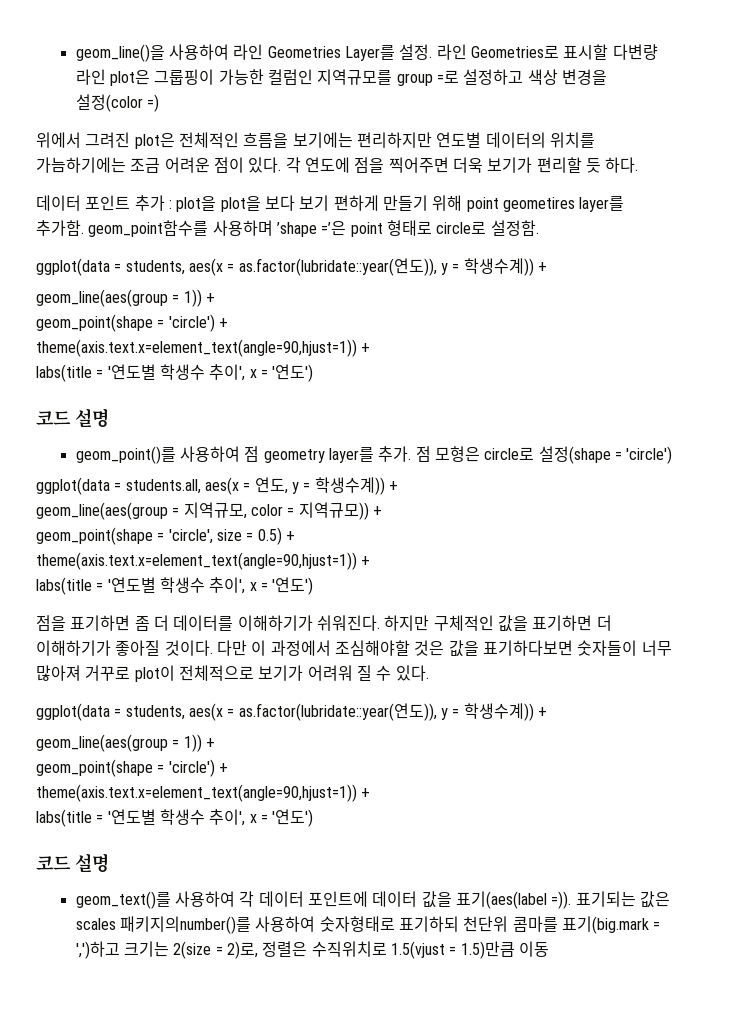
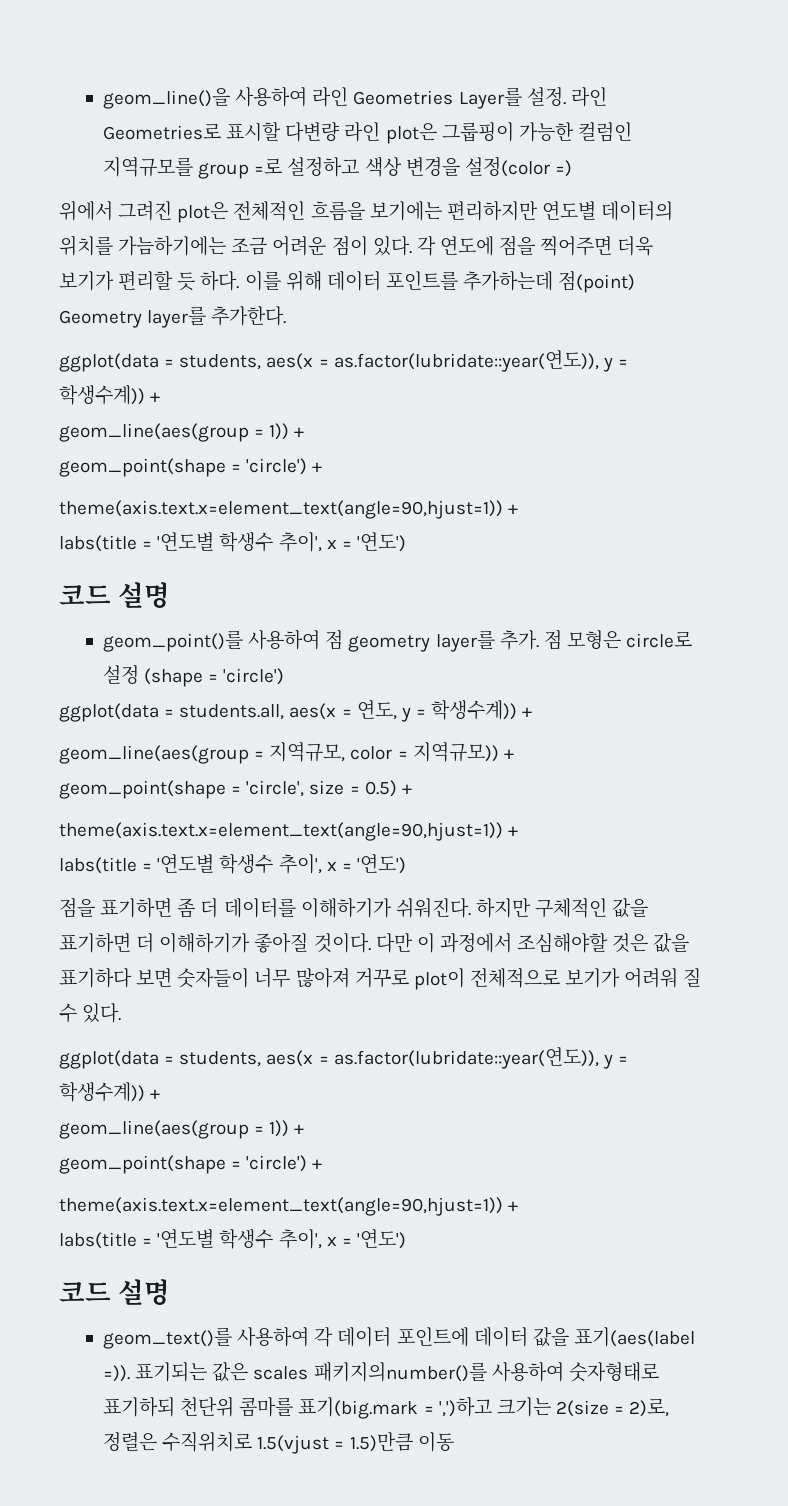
- 각 연도에 점을 찍어주면 더욱 보기가 편리할 듯 하다.
- 데이터 포인트 추가 : plot을 plot을 보다 보기 편하게 만들기 위해 point geometires layer를 추가함. geom_point함수를 사용하며 ’shape =’은 point 형태로 circle로 설정함.
+ 각 연도에 점을 찍어주면 더욱 보기가 편리할 듯 하다. 이를 위해 데이터 포인트를 추가하는데 점(point) Geometry layer를 추가한다.
- 점 모형은 circle로 설정(shape = 'circle')
+ 점 모형은 circle로 설정 (shape = 'circle')
- 다만 이 과정에서 조심해야할 것은 값을 표기하다보면 숫자들이 너무 많아져 거꾸로 plot이 전체적으로 보기가 어려워 질 수 있다.
+ 다만 이 과정에서 조심해야할 것은 값을 표기하다 보면 숫자들이 너무 많아져 거꾸로 plot이 전체적으로 보기가 어려워 질 수 있다.

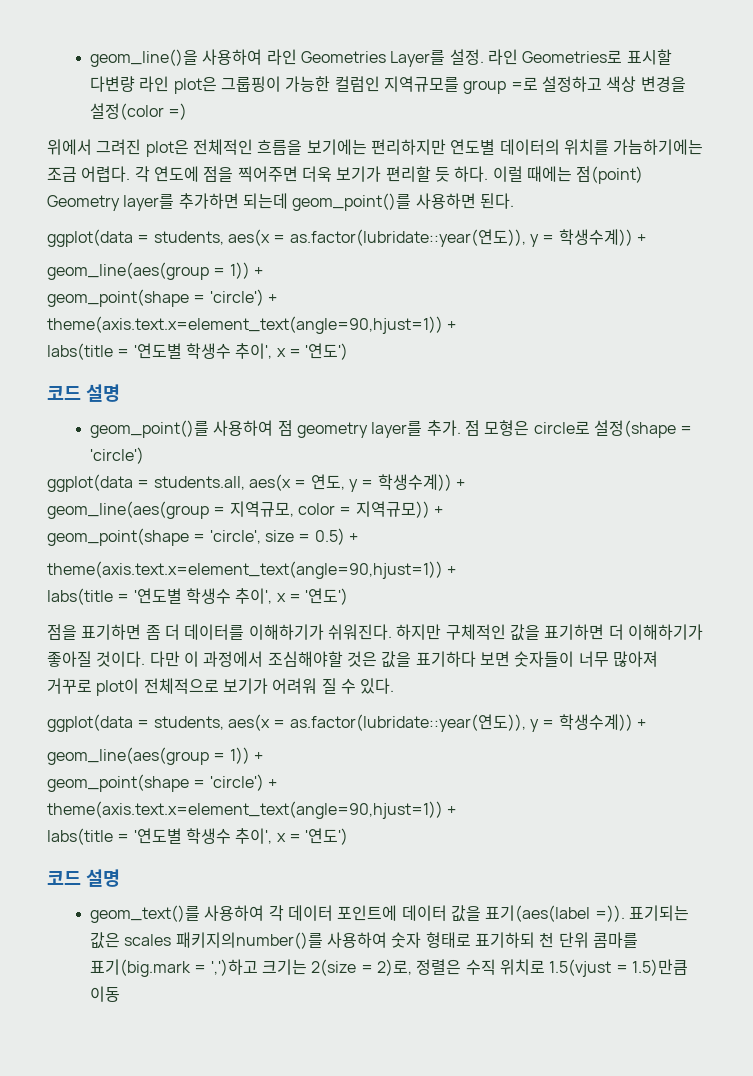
- 위에서 그려진 plot은 전체적인 흐름을 보기에는 편리하지만 연도별 데이터의 위치를 가늠하기에는 조금 어려운 점이 있다.
+ 위에서 그려진 plot은 전체적인 흐름을 보기에는 편리하지만 연도별 데이터의 위치를 가늠하기에는 조금 어렵다.
- 이를 위해 데이터 포인트를 추가하는데 점(point) Geometry layer를 추가한다.
+ 이럴 때에는 점(point) Geometry layer를 추가하면 되는데 geom_point()를 사용하면 된다.
- 점 모형은 circle로 설정 (shape = 'circle')
+ 점 모형은 circle로 설정(shape = 'circle')
- 표기되는 값은 scales 패키지의number()를 사용하여 숫자형태로 표기하되 천단위 콤마를 표기(big.mark = ',')하고 크기는 2(size = 2)로, 정렬은 수직위치로 1.5(vjust = 1.5)만큼 이동
+ 표기되는 값은 scales 패키지의number()를 사용하여 숫자 형태로 표기하되 천 단위 콤마를 표기(big.mark = ',')하고 크기는 2(size = 2)로, 정렬은 수직 위치로 1.5(vjust = 1.5)만큼 이동

